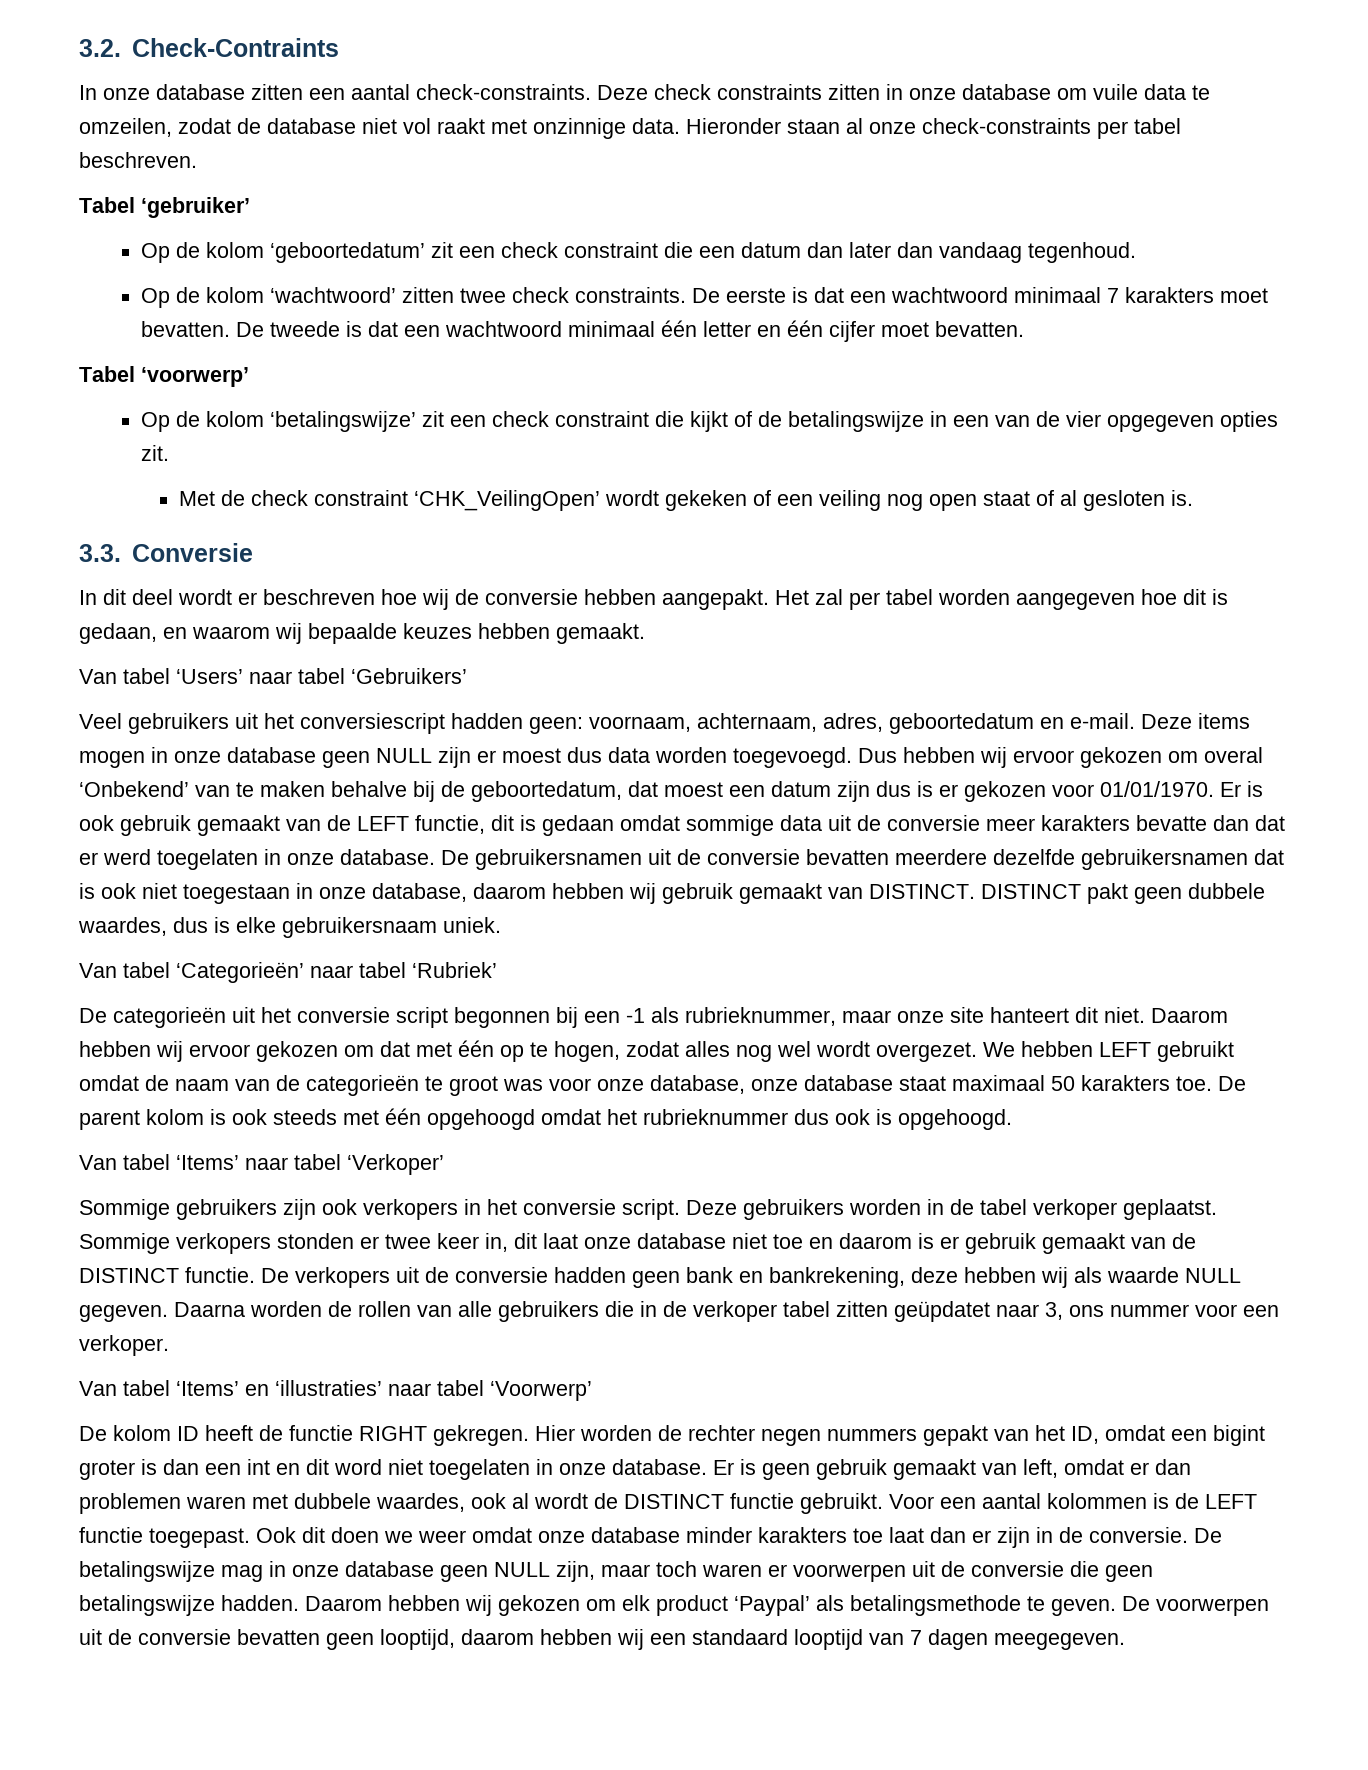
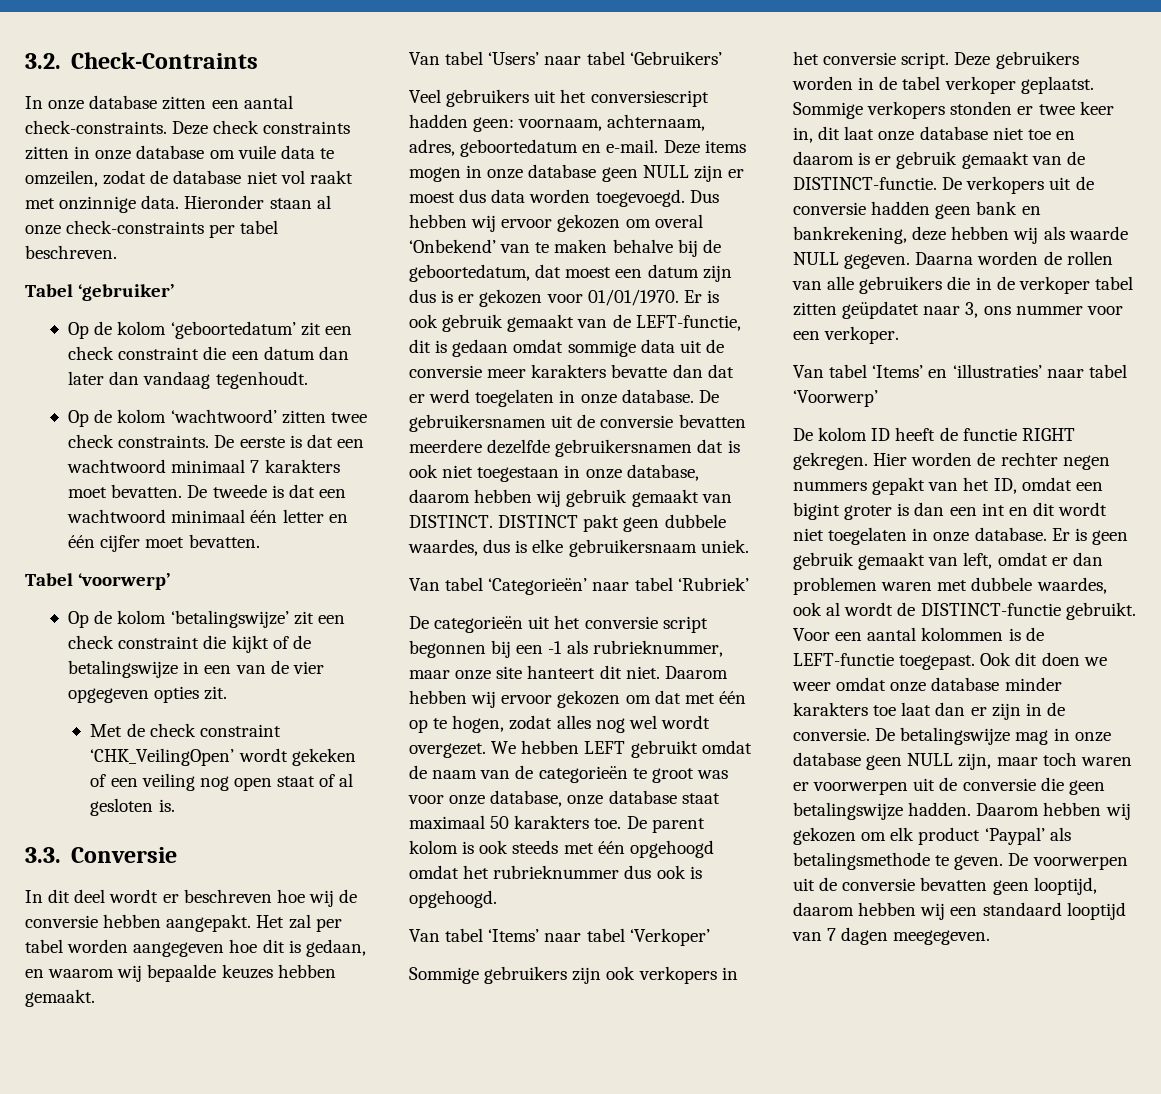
- Op de kolom ‘geboortedatum’ zit een check constraint die een datum dan later dan vandaag tegenhoud.
+ Op de kolom ‘geboortedatum’ zit een check constraint die een datum dan later dan vandaag tegenhoudt.
- Er is ook gebruik gemaakt van de LEFT functie, dit is gedaan omdat sommige data uit de conversie meer karakters bevatte dan dat er werd toegelaten in onze database.
+ Er is ook gebruik gemaakt van de LEFT-functie, dit is gedaan omdat sommige data uit de conversie meer karakters bevatte dan dat er werd toegelaten in onze database.
- Sommige verkopers stonden er twee keer in, dit laat onze database niet toe en daarom is er gebruik gemaakt van de DISTINCT functie.
+ Sommige verkopers stonden er twee keer in, dit laat onze database niet toe en daarom is er gebruik gemaakt van de DISTINCT-functie.
- Hier worden de rechter negen nummers gepakt van het ID, omdat een bigint groter is dan een int en dit word niet toegelaten in onze database.
+ Hier worden de rechter negen nummers gepakt van het ID, omdat een bigint groter is dan een int en dit wordt niet toegelaten in onze database.
- Er is geen gebruik gemaakt van left, omdat er dan problemen waren met dubbele waardes, ook al wordt de DISTINCT functie gebruikt.
+ Er is geen gebruik gemaakt van left, omdat er dan problemen waren met dubbele waardes, ook al wordt de DISTINCT-functie gebruikt.
- Voor een aantal kolommen is de LEFT functie toegepast.
+ Voor een aantal kolommen is de LEFT-functie toegepast.

